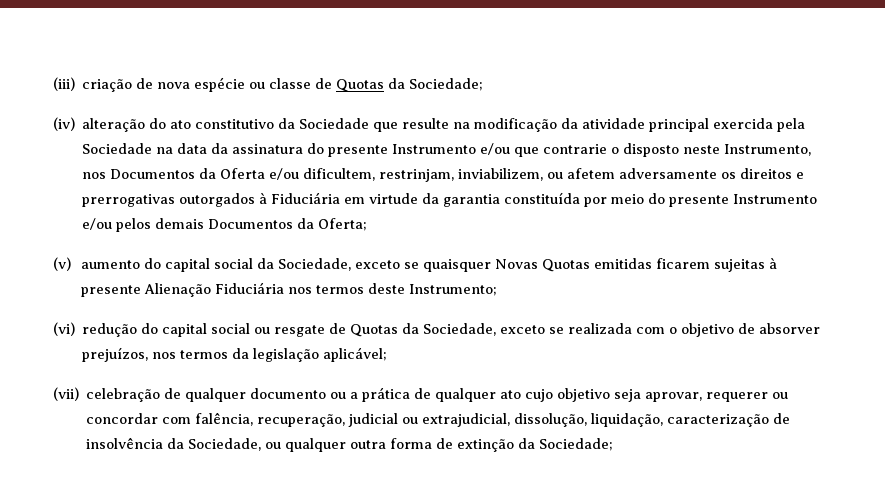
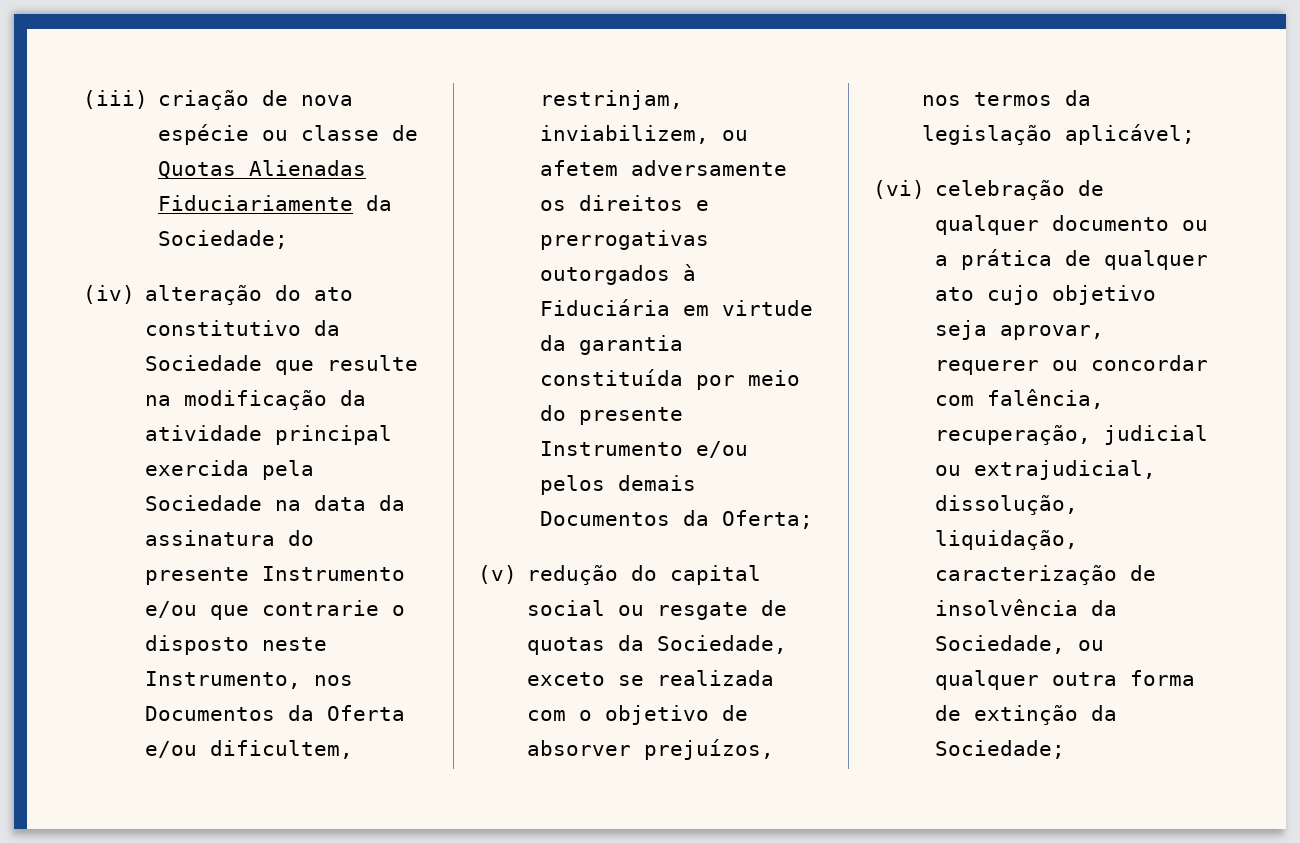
- (iii) criação de nova espécie ou classe de Quotas da Sociedade;
+ (iii) criação de nova espécie ou classe de Quotas Alienadas Fiduciariamente da Sociedade;
- (v) aumento do capital social da Sociedade, exceto se quaisquer Novas Quotas emitidas ficarem sujeitas à presente Alienação Fiduciária nos termos deste Instrumento;
- (vi) redução do capital social ou resgate de Quotas da Sociedade, exceto se realizada com o objetivo de absorver prejuízos, nos termos da legislação aplicável;
+ (v) redução do capital social ou resgate de quotas da Sociedade, exceto se realizada com o objetivo de absorver prejuízos, nos termos da legislação aplicável;
- (vii) celebração de qualquer documento ou a prática de qualquer ato cujo objetivo seja aprovar, requerer ou concordar com falência, recuperação, judicial ou extrajudicial, dissolução, liquidação, caracterização de insolvência da Sociedade, ou qualquer outra forma de extinção da Sociedade;
+ (vi) celebração de qualquer documento ou a prática de qualquer ato cujo objetivo seja aprovar, requerer ou concordar com falência, recuperação, judicial ou extrajudicial, dissolução, liquidação, caracterização de insolvência da Sociedade, ou qualquer outra forma de extinção da Sociedade;

